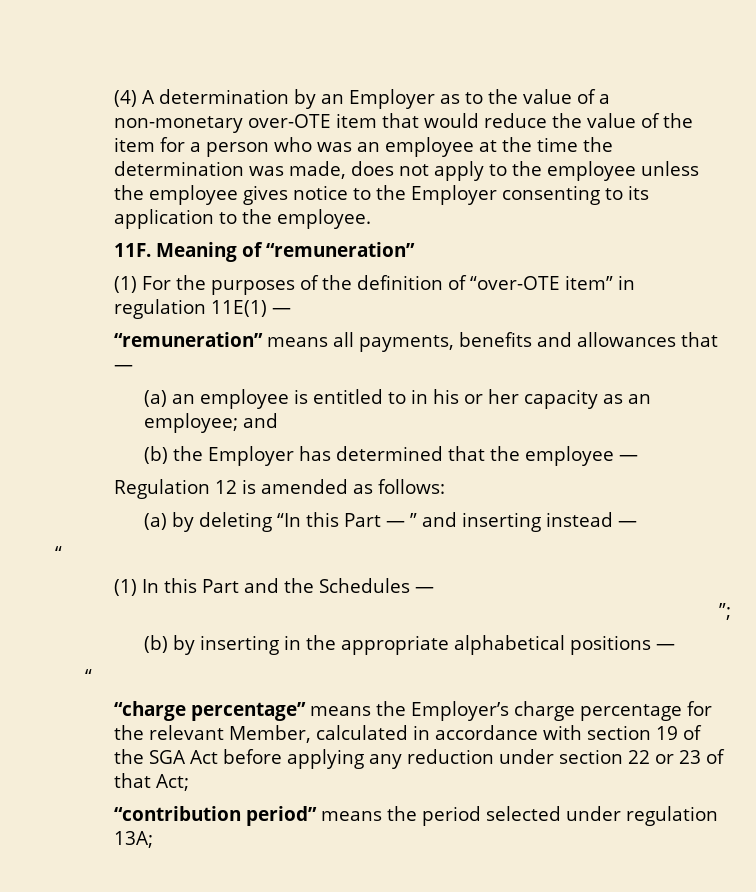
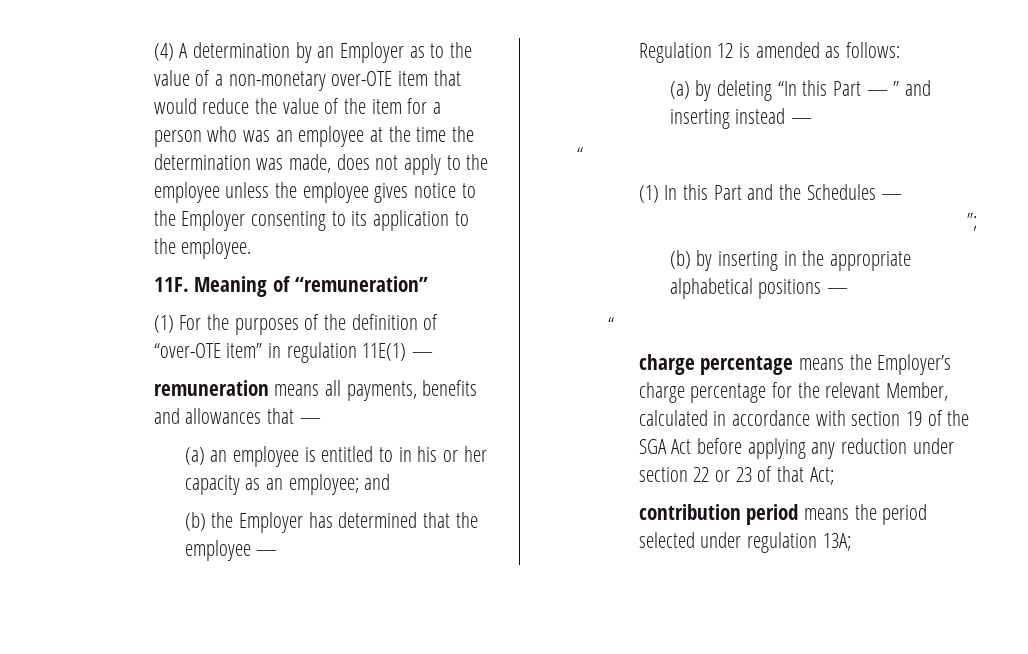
- “remuneration” means all payments, benefits and allowances that —
+ remuneration means all payments, benefits and allowances that —
- “charge percentage” means the Employer’s charge percentage for the relevant Member, calculated in accordance with section 19 of the SGA Act before applying any reduction under section 22 or 23 of that Act;
+ charge percentage means the Employer’s charge percentage for the relevant Member, calculated in accordance with section 19 of the SGA Act before applying any reduction under section 22 or 23 of that Act;
- “contribution period” means the period selected under regulation 13A;
+ contribution period means the period selected under regulation 13A;

